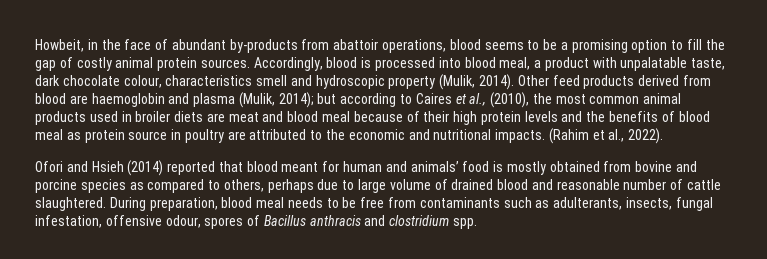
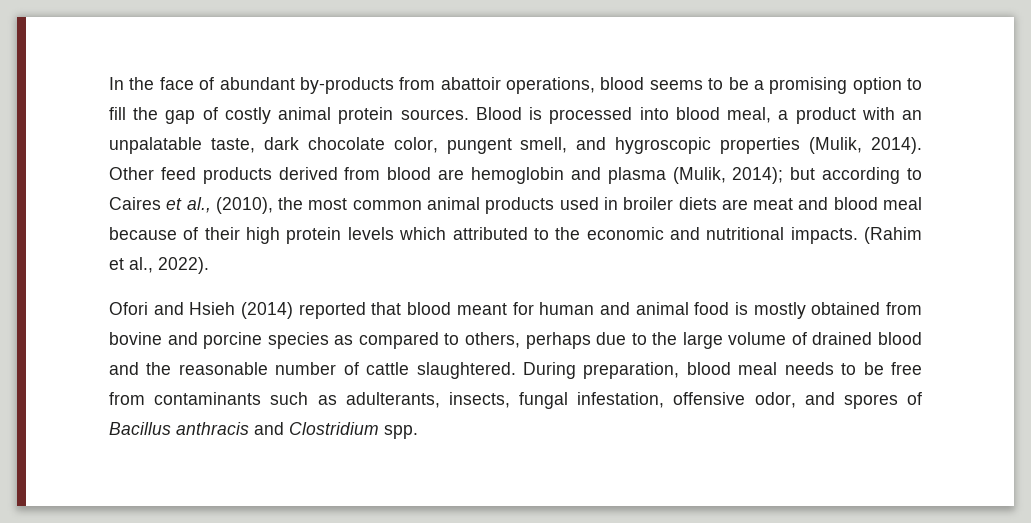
- Howbeit, in the face of abundant by-products from abattoir operations, blood seems to be a promising option to fill the gap of costly animal protein sources.
+ In the face of abundant by-products from abattoir operations, blood seems to be a promising option to fill the gap of costly animal protein sources.
- Accordingly, blood is processed into blood meal, a product with unpalatable taste, dark chocolate colour, characteristics smell and hydroscopic property (Mulik, 2014).
+ Blood is processed into blood meal, a product with an unpalatable taste, dark chocolate color, pungent smell, and hygroscopic properties (Mulik, 2014).
- Other feed products derived from blood are haemoglobin and plasma (Mulik, 2014); but according to Caires et al., (2010), the most common animal products used in broiler diets are meat and blood meal because of their high protein levels and the benefits of blood meal as protein source in poultry are attributed to the economic and nutritional impacts.
+ Other feed products derived from blood are hemoglobin and plasma (Mulik, 2014); but according to Caires et al., (2010), the most common animal products used in broiler diets are meat and blood meal because of their high protein levels which attributed to the economic and nutritional impacts.
- Ofori and Hsieh (2014) reported that blood meant for human and animals’ food is mostly obtained from bovine and porcine species as compared to others, perhaps due to large volume of drained blood and reasonable number of cattle slaughtered.
+ Ofori and Hsieh (2014) reported that blood meant for human and animal food is mostly obtained from bovine and porcine species as compared to others, perhaps due to the large volume of drained blood and the reasonable number of cattle slaughtered.
- During preparation, blood meal needs to be free from contaminants such as adulterants, insects, fungal infestation, offensive odour, spores of Bacillus anthracis and clostridium spp.
+ During preparation, blood meal needs to be free from contaminants such as adulterants, insects, fungal infestation, offensive odor, and spores of Bacillus anthracis and Clostridium spp.

